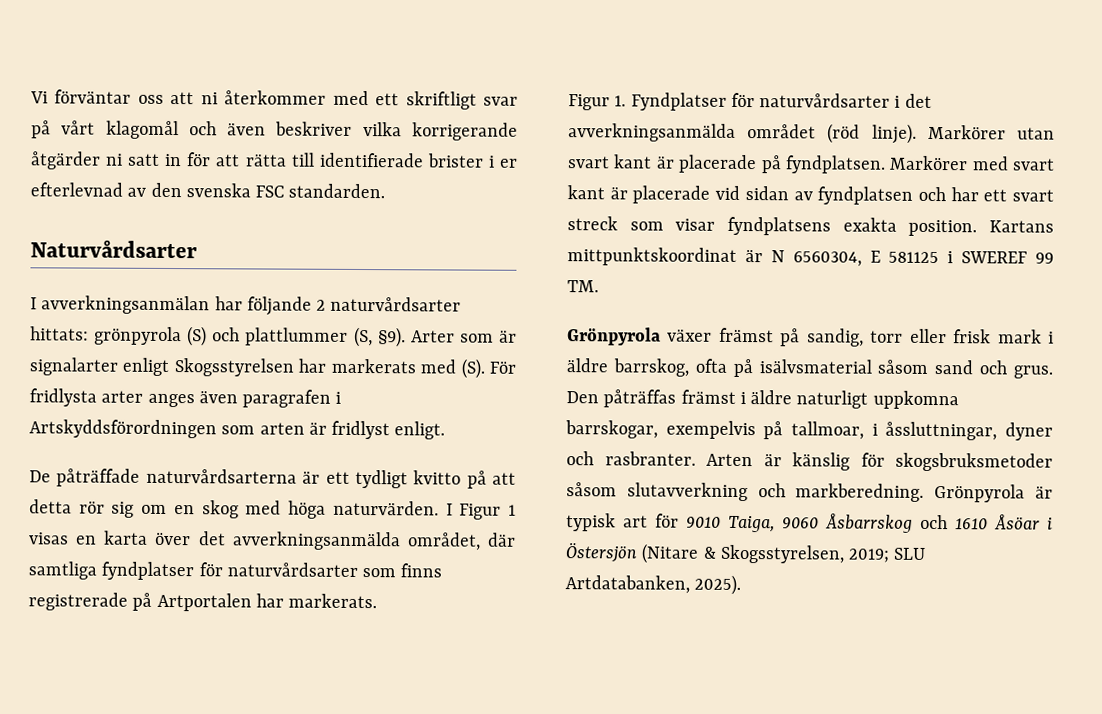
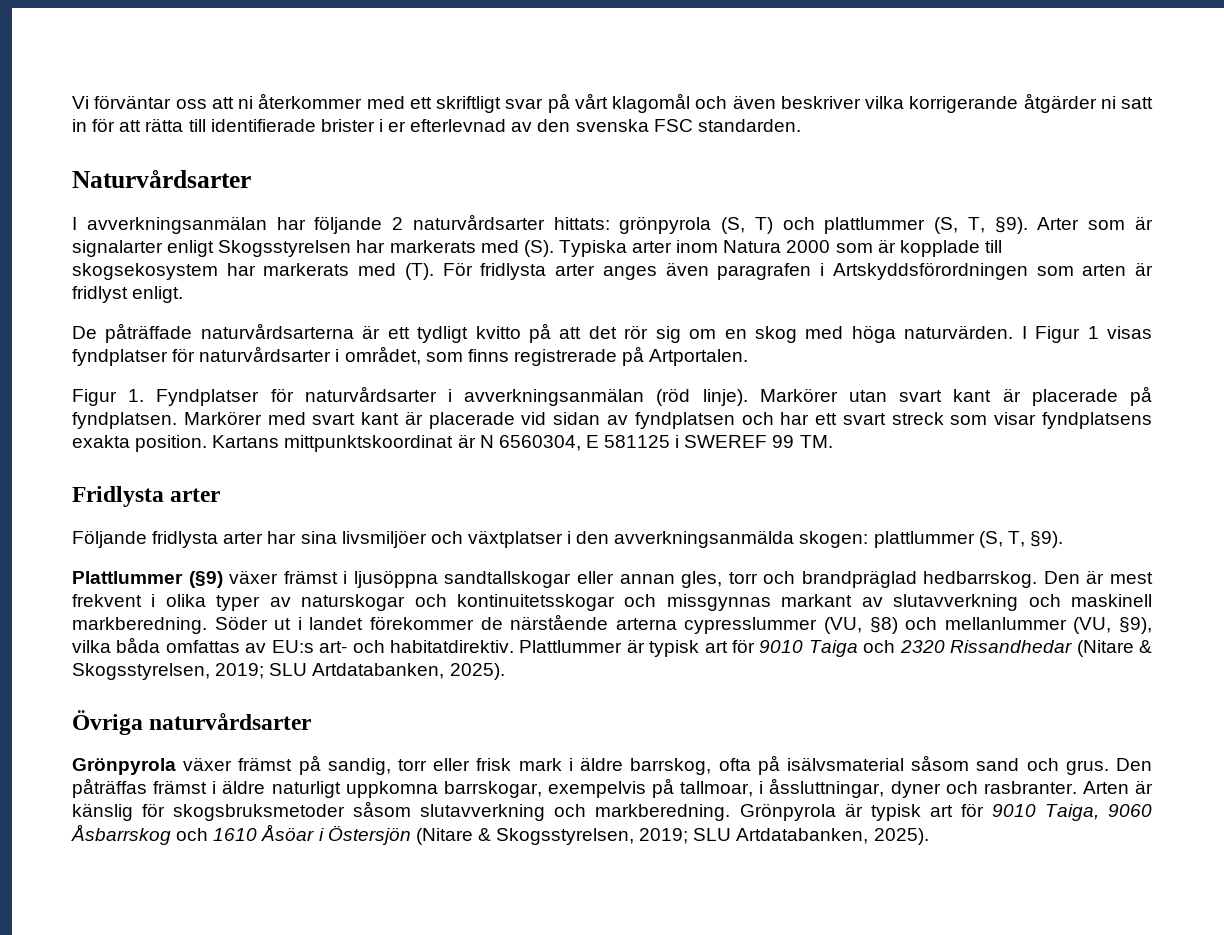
- I avverkningsanmälan har följande 2 naturvårdsarter hittats: grönpyrola (S) och plattlummer (S, §9).
+ I avverkningsanmälan har följande 2 naturvårdsarter hittats: grönpyrola (S, T) och plattlummer (S, T, §9).
- Arter som är signalarter enligt Skogsstyrelsen har markerats med (S). För fridlysta arter anges även paragrafen i Artskyddsförordningen som arten är fridlyst enligt.
+ Arter som är signalarter enligt Skogsstyrelsen har markerats med (S). Typiska arter inom Natura 2000 som är kopplade till skogsekosystem har markerats med (T). För fridlysta arter anges även paragrafen i Artskyddsförordningen som arten är fridlyst enligt.
- De påträffade naturvårdsarterna är ett tydligt kvitto på att detta rör sig om en skog med höga naturvärden.
+ De påträffade naturvårdsarterna är ett tydligt kvitto på att det rör sig om en skog med höga naturvärden.
- I Figur 1 visas en karta över det avverkningsanmälda området, där samtliga fyndplatser för naturvårdsarter som finns registrerade på Artportalen har markerats.
+ I Figur 1 visas fyndplatser för naturvårdsarter i området, som finns registrerade på Artportalen.
- Figur 1. Fyndplatser för naturvårdsarter i det avverkningsanmälda området (röd linje).
+ Figur 1. Fyndplatser för naturvårdsarter i avverkningsanmälan (röd linje).
+ Fridlysta arter
+ Följande fridlysta arter har sina livsmiljöer och växtplatser i den avverkningsanmälda skogen: plattlummer (S, T, §9).
+ Plattlummer (§9) växer främst i ljusöppna sandtallskogar eller annan gles, torr och brandpräglad hedbarrskog. Den är mest frekvent i olika typer av naturskogar och kontinuitetsskogar och missgynnas markant av slutavverkning och maskinell markberedning. Söder ut i landet förekommer de närstående arterna cypresslummer (VU, §8) och mellanlummer (VU, §9), vilka båda omfattas av EU:s art- och habitatdirektiv. Plattlummer är typisk art för 9010 Taiga och 2320 Rissandhedar (Nitare & Skogsstyrelsen, 2019; SLU Artdatabanken, 2025).
+ Övriga naturvårdsarter

